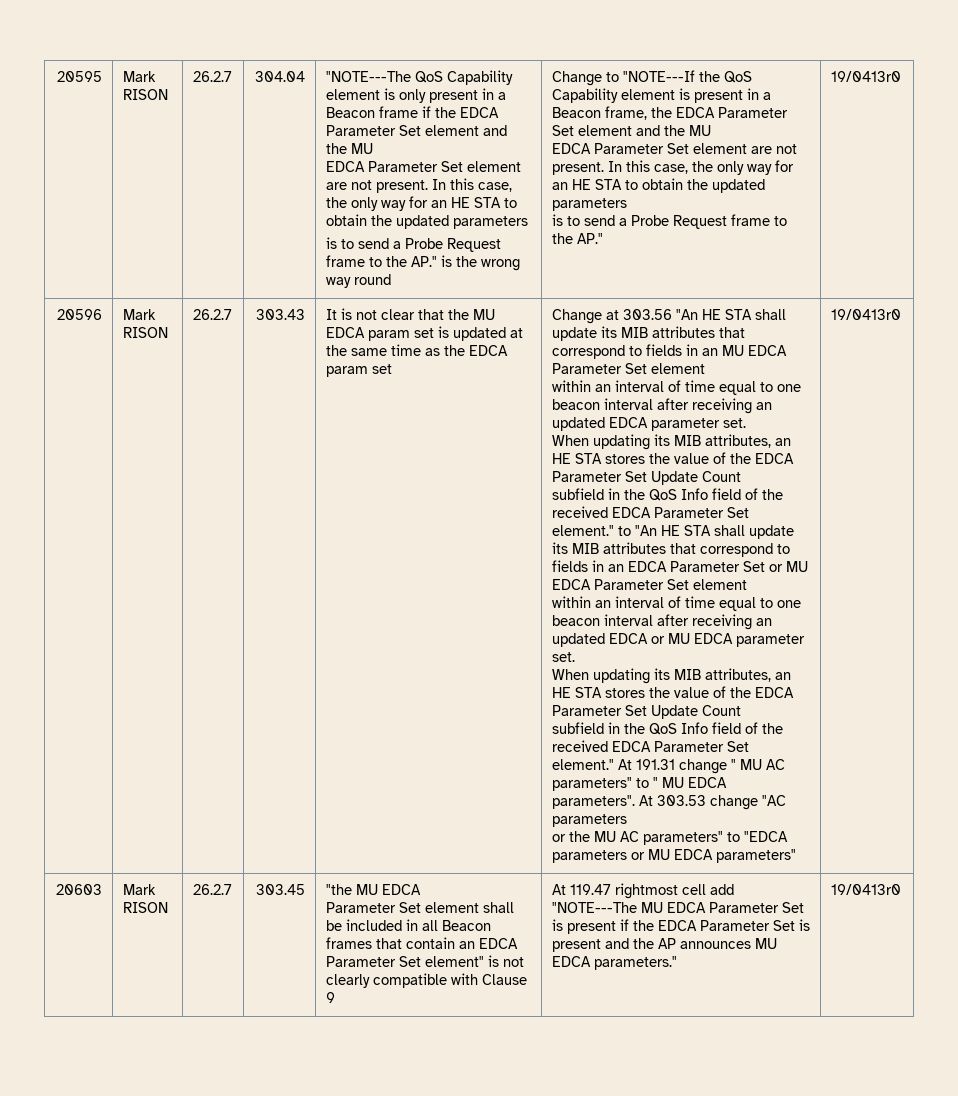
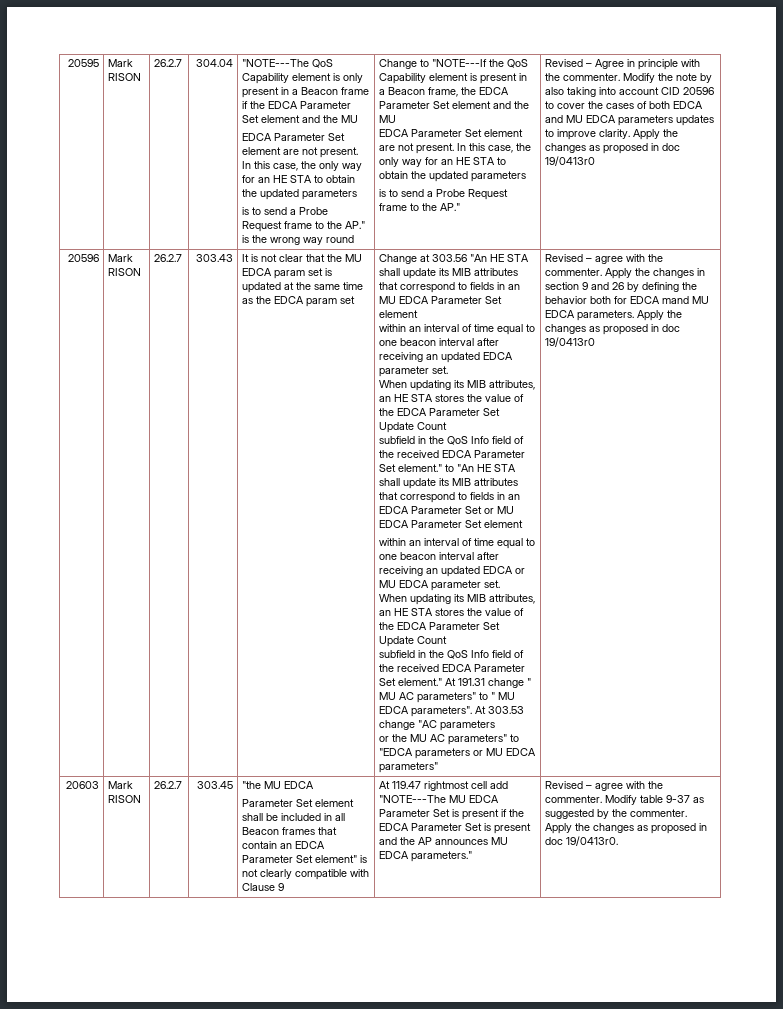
- is to send a Probe Request frame to the AP." | 19/0413r0
+ is to send a Probe Request frame to the AP." | Revised – Agree in principle with the commenter. Modify the note by also taking into account CID 20596 to cover the cases of both EDCA and MU EDCA parameters updates to improve clarity. Apply the changes as proposed in doc 19/0413r0
- or the MU AC parameters" to "EDCA parameters or MU EDCA parameters" | 19/0413r0
+ or the MU AC parameters" to "EDCA parameters or MU EDCA parameters" | Revised – agree with the commenter. Apply the changes in section 9 and 26 by defining the behavior both for EDCA mand MU EDCA parameters. Apply the changes as proposed in doc 19/0413r0
- At 119.47 rightmost cell add "NOTE---The MU EDCA Parameter Set is present if the EDCA Parameter Set is present and the AP announces MU EDCA parameters." | 19/0413r0
+ At 119.47 rightmost cell add "NOTE---The MU EDCA Parameter Set is present if the EDCA Parameter Set is present and the AP announces MU EDCA parameters." | Revised – agree with the commenter. Modify table 9-37 as suggested by the commenter. Apply the changes as proposed in doc 19/0413r0.

